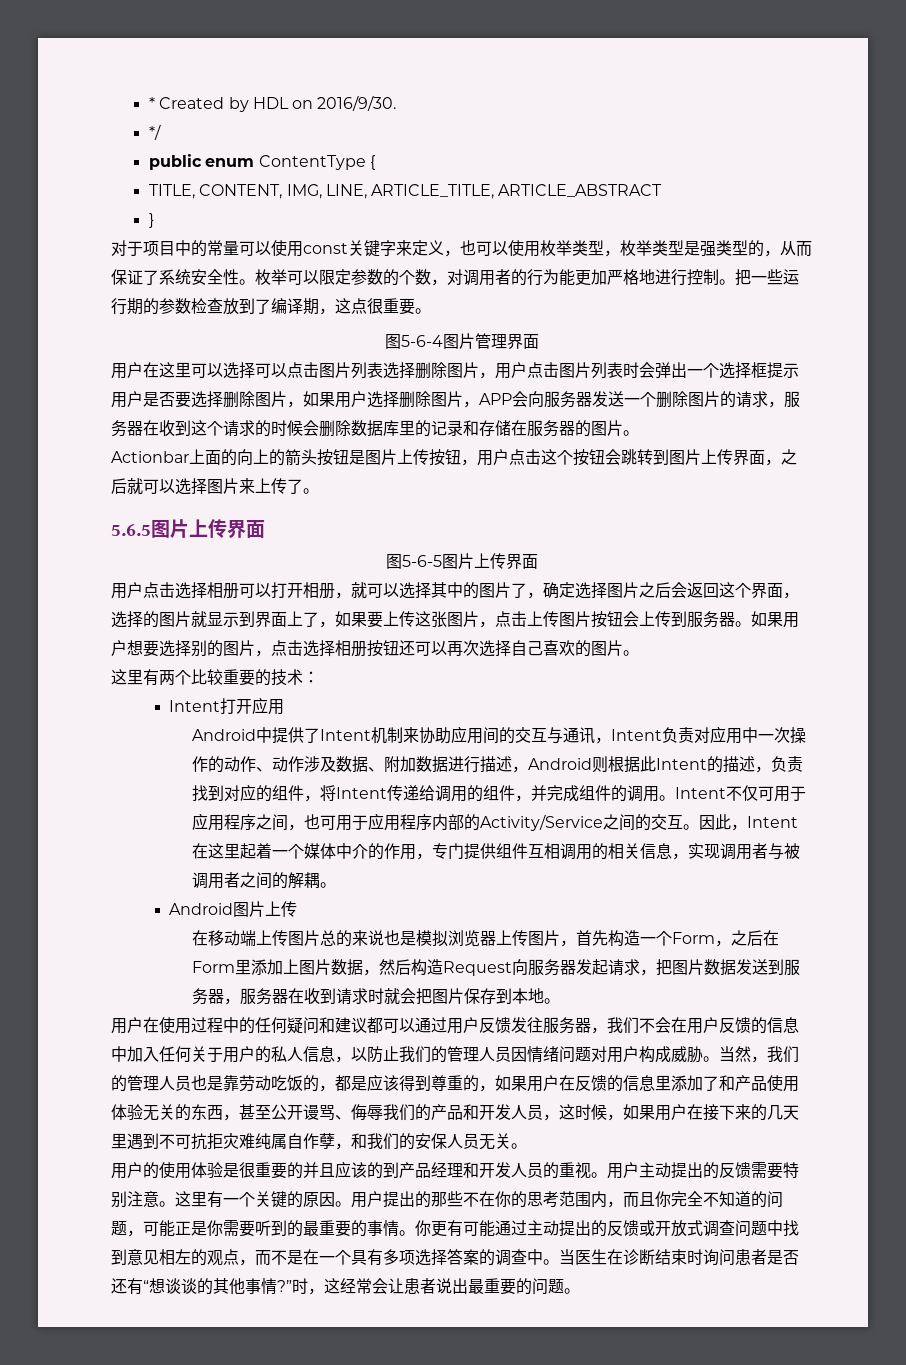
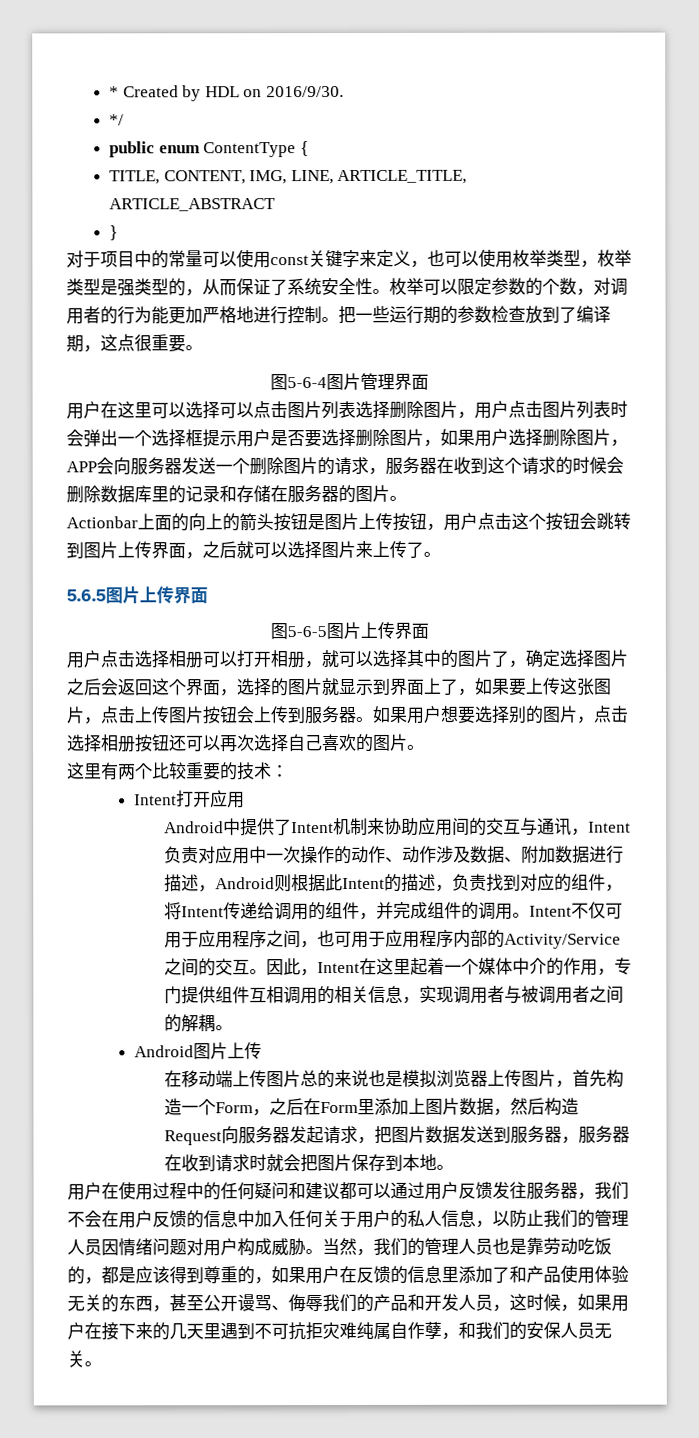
- 用户的使用体验是很重要的并且应该的到产品经理和开发人员的重视。用户主动提出的反馈需要特别注意。这里有一个关键的原因。用户提出的那些不在你的思考范围内，而且你完全不知道的问题，可能正是你需要听到的最重要的事情。你更有可能通过主动提出的反馈或开放式调查问题中找到意见相左的观点，而不是在一个具有多项选择答案的调查中。当医生在诊断结束时询问患者是否还有“想谈谈的其他事情?”时，这经常会让患者说出最重要的问题。

